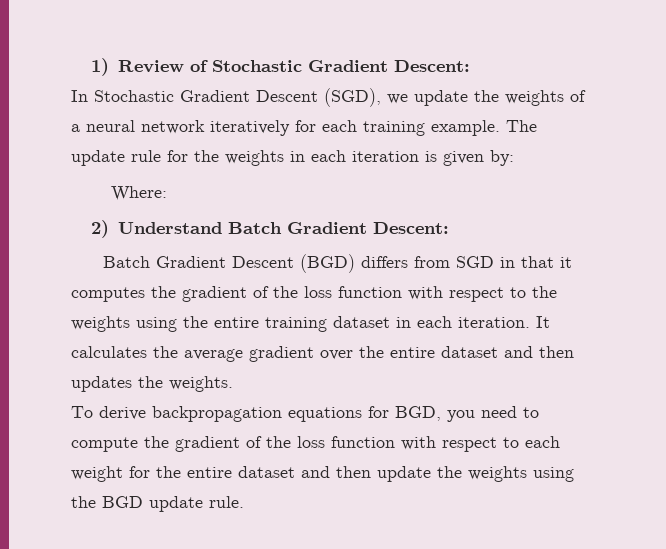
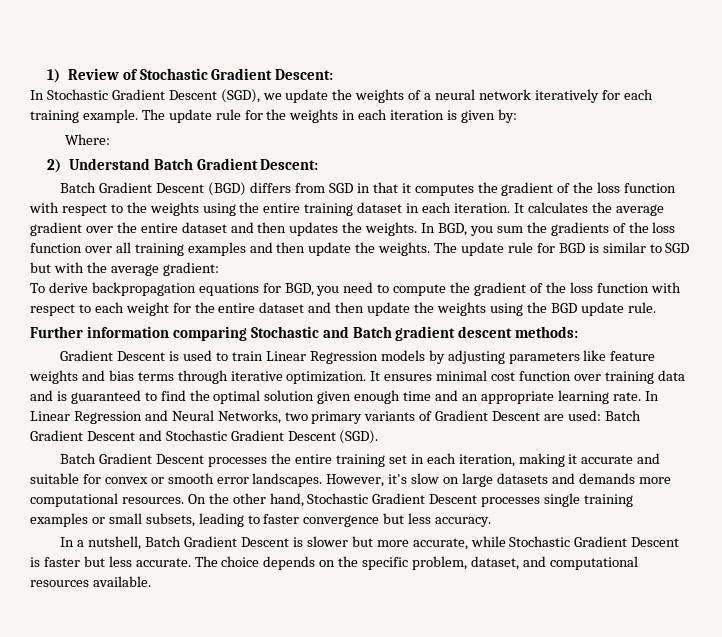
+ In BGD, you sum the gradients of the loss function over all training examples and then update the weights. The update rule for BGD is similar to SGD but with the average gradient:
+ Further information comparing Stochastic and Batch gradient descent methods:
+ Gradient Descent is used to train Linear Regression models by adjusting parameters like feature weights and bias terms through iterative optimization. It ensures minimal cost function over training data and is guaranteed to find the optimal solution given enough time and an appropriate learning rate. In Linear Regression and Neural Networks, two primary variants of Gradient Descent are used: Batch Gradient Descent and Stochastic Gradient Descent (SGD).
+ Batch Gradient Descent processes the entire training set in each iteration, making it accurate and suitable for convex or smooth error landscapes. However, it's slow on large datasets and demands more computational resources. On the other hand, Stochastic Gradient Descent processes single training examples or small subsets, leading to faster convergence but less accuracy.
+ In a nutshell, Batch Gradient Descent is slower but more accurate, while Stochastic Gradient Descent is faster but less accurate. The choice depends on the specific problem, dataset, and computational resources available.

